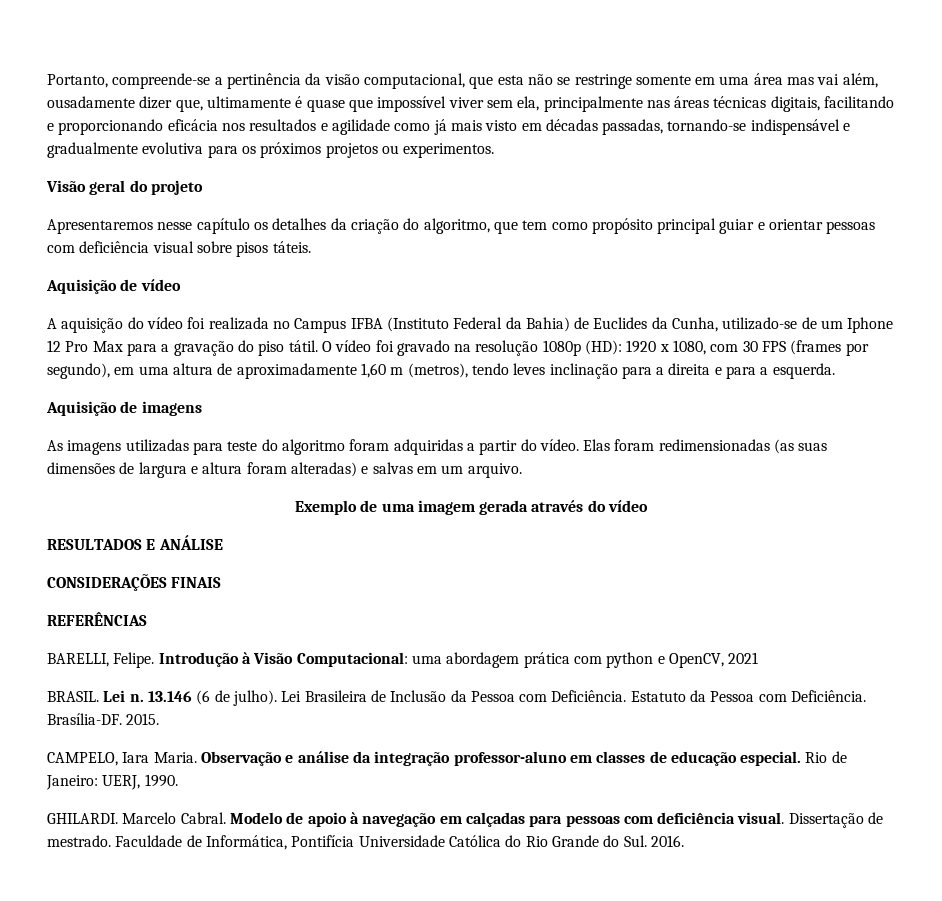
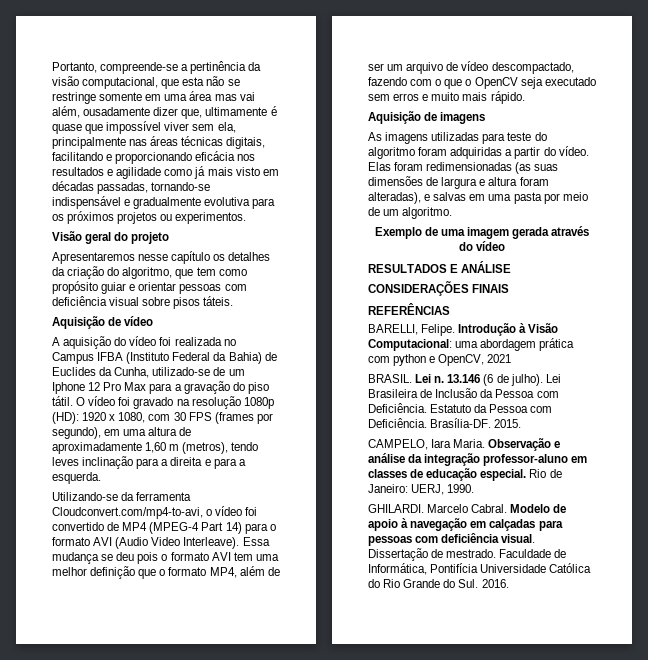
- Apresentaremos nesse capítulo os detalhes da criação do algoritmo, que tem como propósito principal guiar e orientar pessoas com deficiência visual sobre pisos táteis.
+ Apresentaremos nesse capítulo os detalhes da criação do algoritmo, que tem como propósito guiar e orientar pessoas com deficiência visual sobre pisos táteis.
+ Utilizando-se da ferramenta Cloudconvert.com/mp4-to-avi, o vídeo foi convertido de MP4 (MPEG-4 Part 14) para o formato AVI (Audio Video Interleave). Essa mudança se deu pois o formato AVI tem uma melhor definição que o formato MP4, além de ser um arquivo de vídeo descompactado, fazendo com o que o OpenCV seja executado sem erros e muito mais rápido.
- Elas foram redimensionadas (as suas dimensões de largura e altura foram alteradas) e salvas em um arquivo.
+ Elas foram redimensionadas (as suas dimensões de largura e altura foram alteradas), e salvas em uma pasta por meio de um algoritmo.

